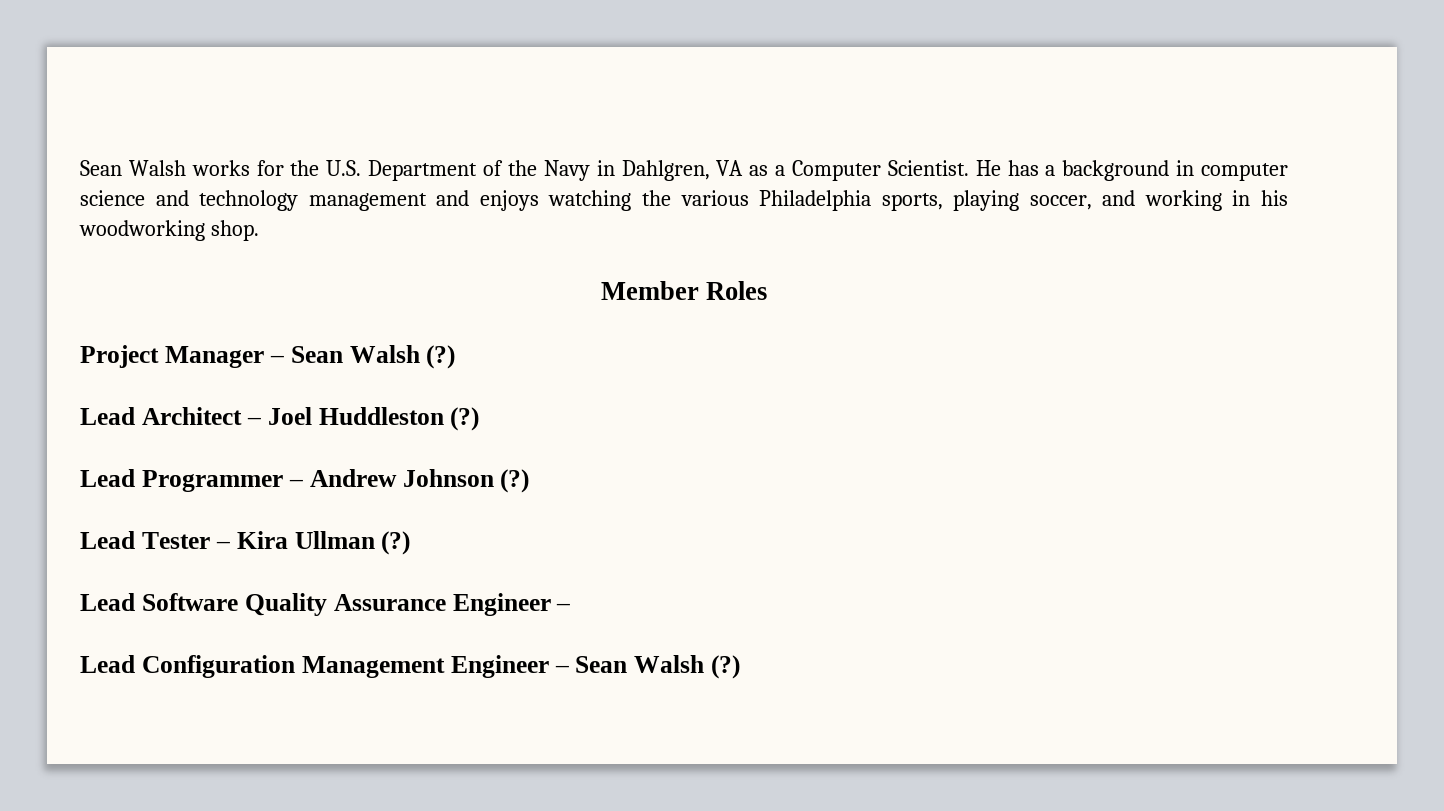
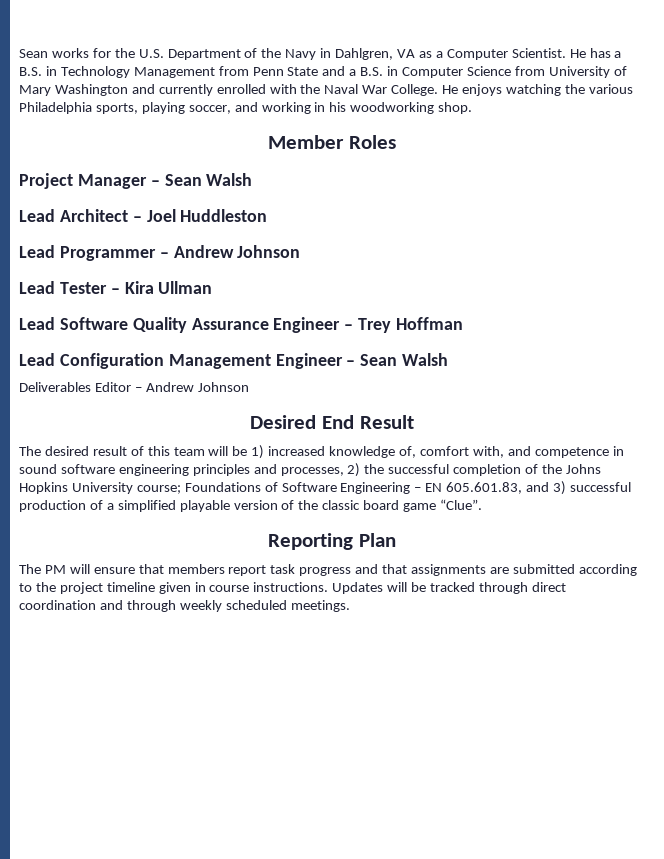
- Sean Walsh works for the U.S. Department of the Navy in Dahlgren, VA as a Computer Scientist.
+ Sean works for the U.S. Department of the Navy in Dahlgren, VA as a Computer Scientist.
- He has a background in computer science and technology management and enjoys watching the various Philadelphia sports, playing soccer, and working in his woodworking shop.
+ He has a B.S. in Technology Management from Penn State and a B.S. in Computer Science from University of Mary Washington and currently enrolled with the Naval War College. He enjoys watching the various Philadelphia sports, playing soccer, and working in his woodworking shop.
- Project Manager – Sean Walsh (?)
+ Project Manager – Sean Walsh
- Lead Architect – Joel Huddleston (?)
+ Lead Architect – Joel Huddleston
- Lead Programmer – Andrew Johnson (?)
+ Lead Programmer – Andrew Johnson
- Lead Tester – Kira Ullman (?)
+ Lead Tester – Kira Ullman
- Lead Software Quality Assurance Engineer –
+ Lead Software Quality Assurance Engineer – Trey Hoffman
- Lead Configuration Management Engineer – Sean Walsh (?)
+ Lead Configuration Management Engineer – Sean Walsh
+ Deliverables Editor – Andrew Johnson
+ Desired End Result
+ The desired result of this team will be 1) increased knowledge of, comfort with, and competence in sound software engineering principles and processes, 2) the successful completion of the Johns Hopkins University course; Foundations of Software Engineering – EN 605.601.83, and 3) successful production of a simplified playable version of the classic board game “Clue”.
+ Reporting Plan
+ The PM will ensure that members report task progress and that assignments are submitted according to the project timeline given in course instructions. Updates will be tracked through direct coordination and through weekly scheduled meetings.

